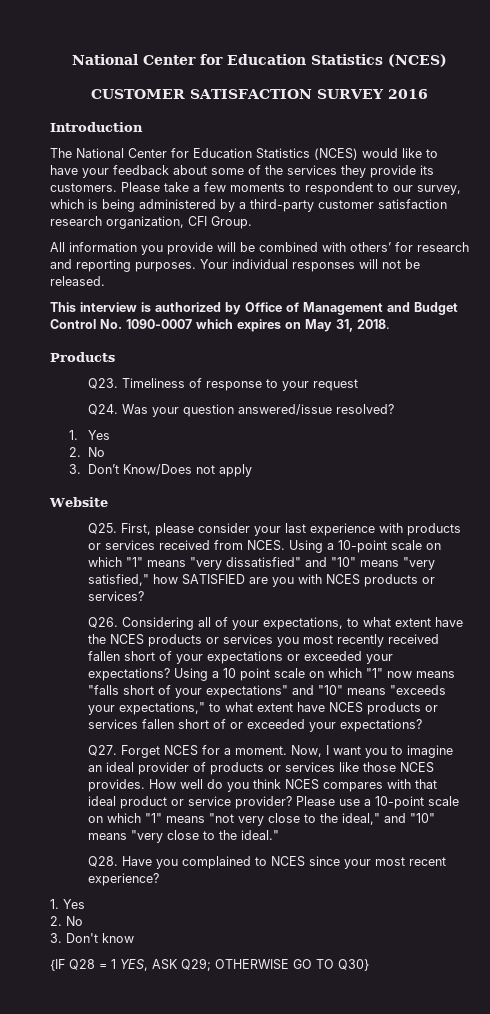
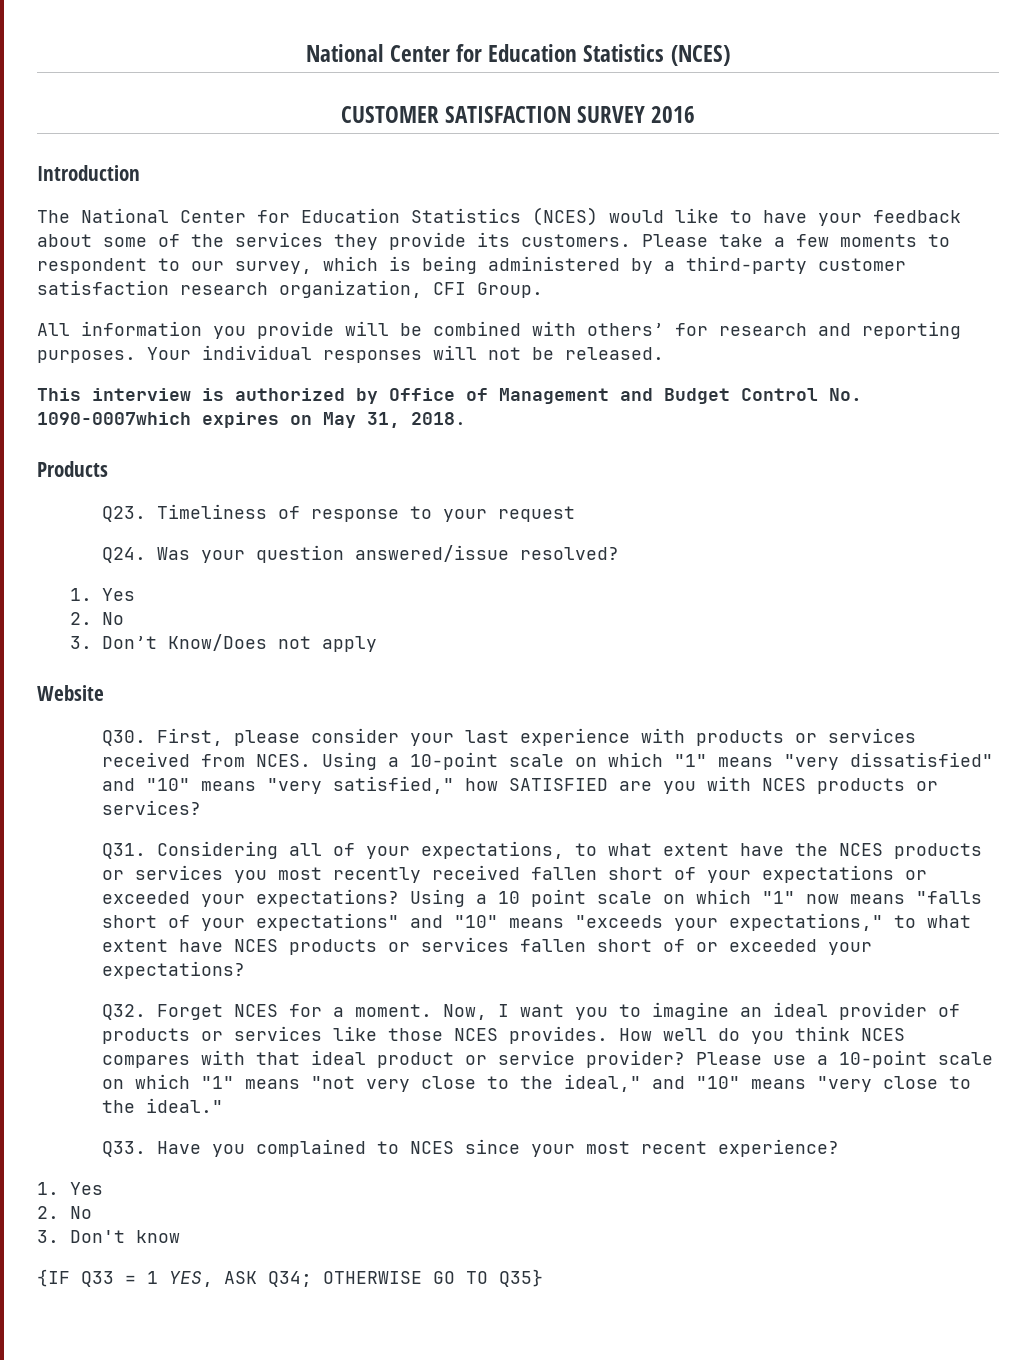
- This interview is authorized by Office of Management and Budget Control No. 1090-0007 which expires on May 31, 2018.
+ This interview is authorized by Office of Management and Budget Control No. 1090-0007which expires on May 31, 2018.
- Q25. First, please consider your last experience with products or services received from NCES.
+ Q30. First, please consider your last experience with products or services received from NCES.
- Q26. Considering all of your expectations, to what extent have the NCES products or services you most recently received fallen short of your expectations or exceeded your expectations?
+ Q31. Considering all of your expectations, to what extent have the NCES products or services you most recently received fallen short of your expectations or exceeded your expectations?
- Q27. Forget NCES for a moment.
+ Q32. Forget NCES for a moment.
- Q28. Have you complained to NCES since your most recent experience?
+ Q33. Have you complained to NCES since your most recent experience?
- {IF Q28 = 1 YES, ASK Q29; OTHERWISE GO TO Q30}
+ {IF Q33 = 1 YES, ASK Q34; OTHERWISE GO TO Q35}

